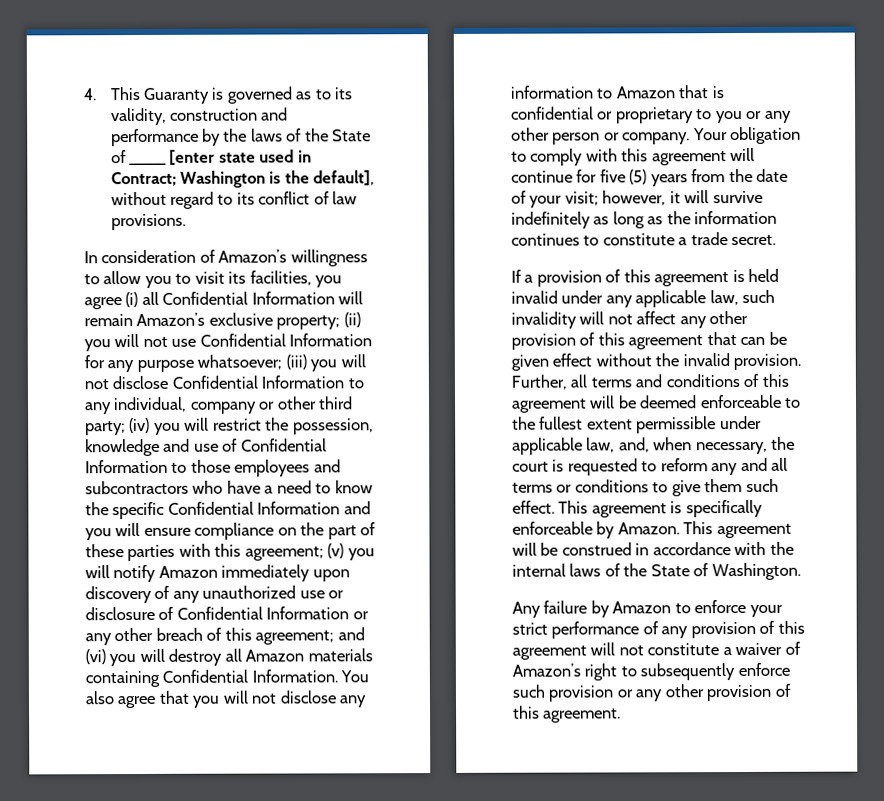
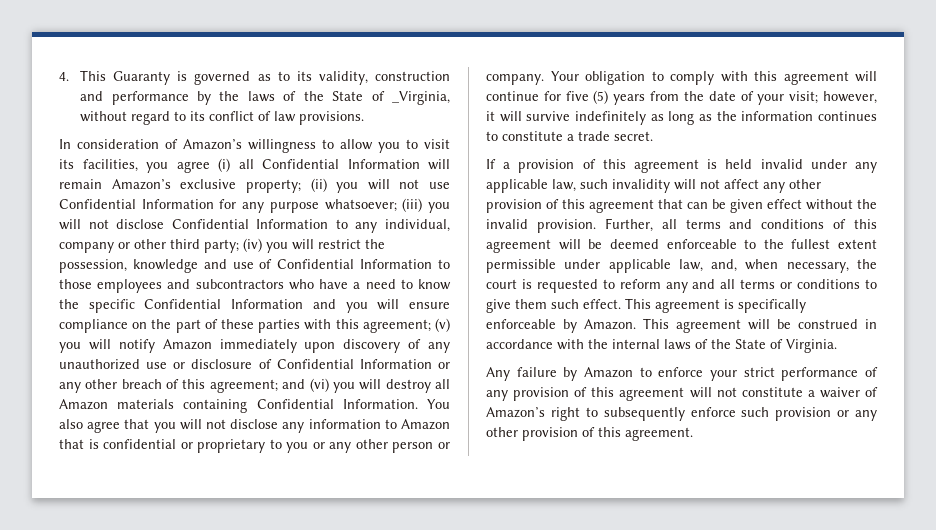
- 4. This Guaranty is governed as to its validity, construction and performance by the laws of the State of ____ [enter state used in Contract; Washington is the default], without regard to its conflict of law provisions.
+ 4. This Guaranty is governed as to its validity, construction and performance by the laws of the State of _Virginia, without regard to its conflict of law provisions.
- This agreement will be construed in accordance with the internal laws of the State of Washington.
+ This agreement will be construed in accordance with the internal laws of the State of Virginia.

